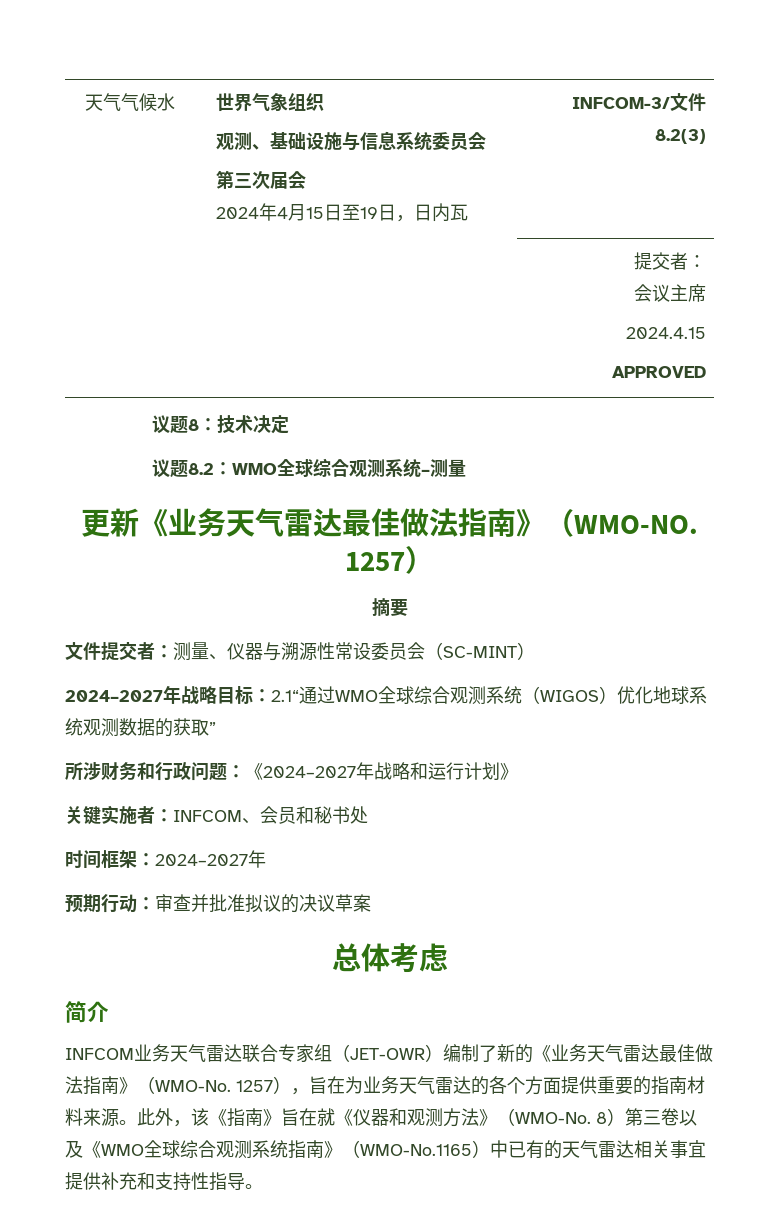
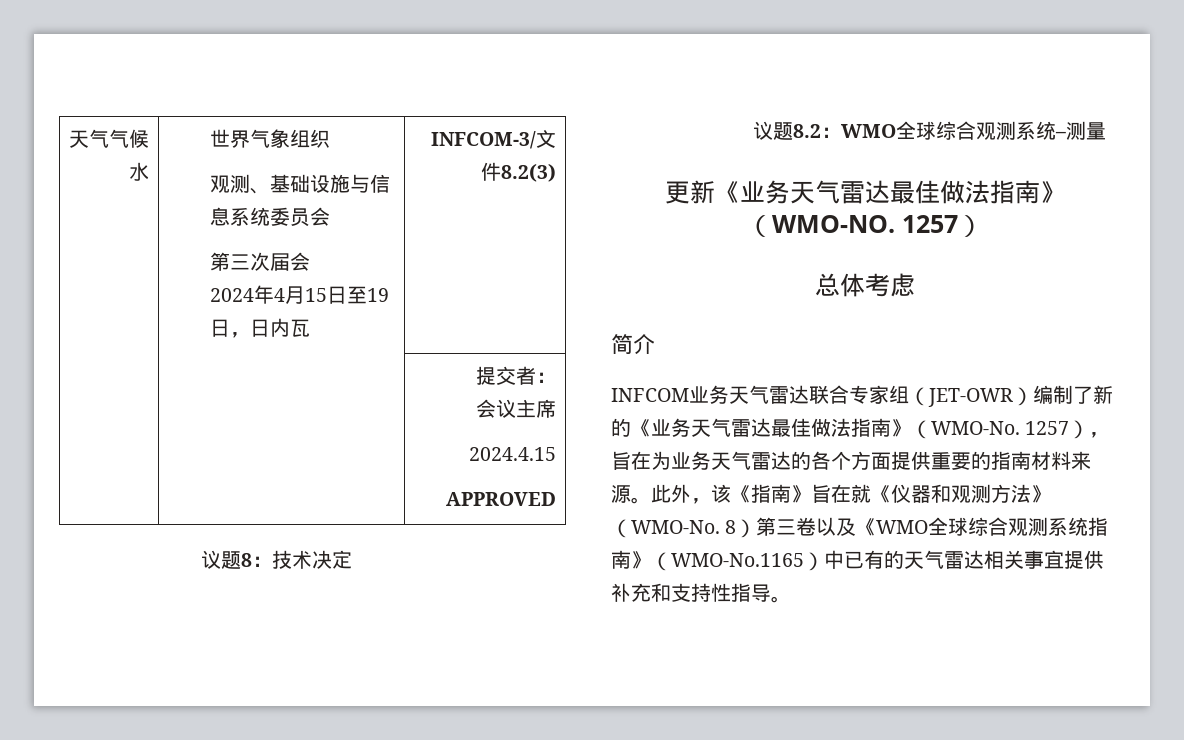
- 摘要
- 文件提交者：测量、仪器与溯源性常设委员会（SC-MINT）
- 2024–2027年战略目标：2.1“通过WMO全球综合观测系统（WIGOS）优化地球系统观测数据的获取”
- 所涉财务和行政问题：《2024–2027年战略和运行计划》
- 关键实施者：INFCOM、会员和秘书处
- 时间框架：2024–2027年
- 预期行动：审查并批准拟议的决议草案

